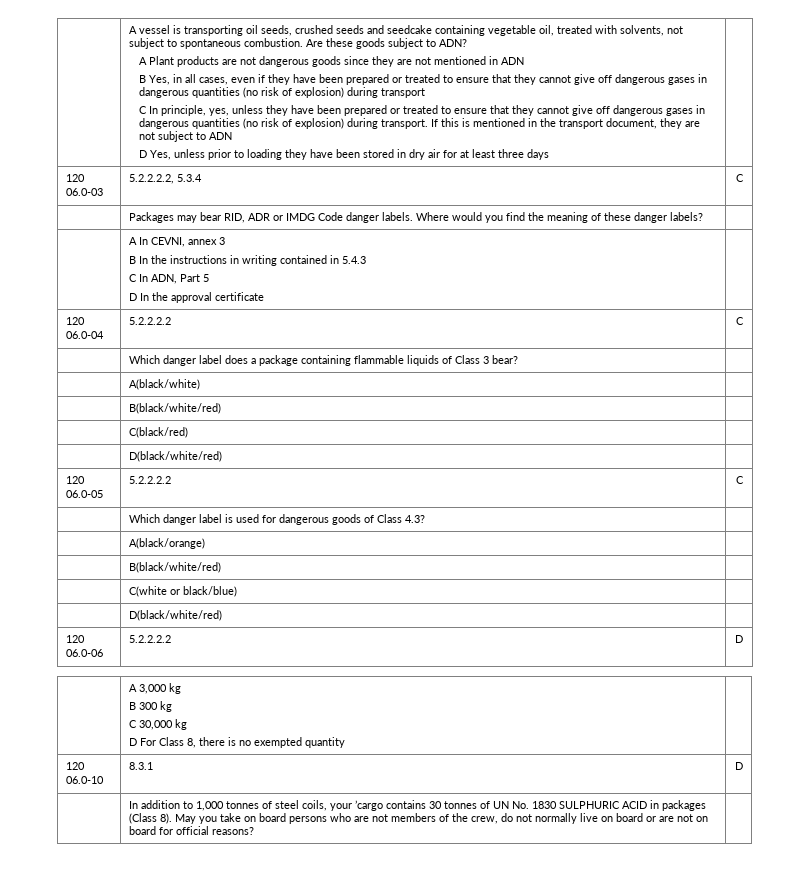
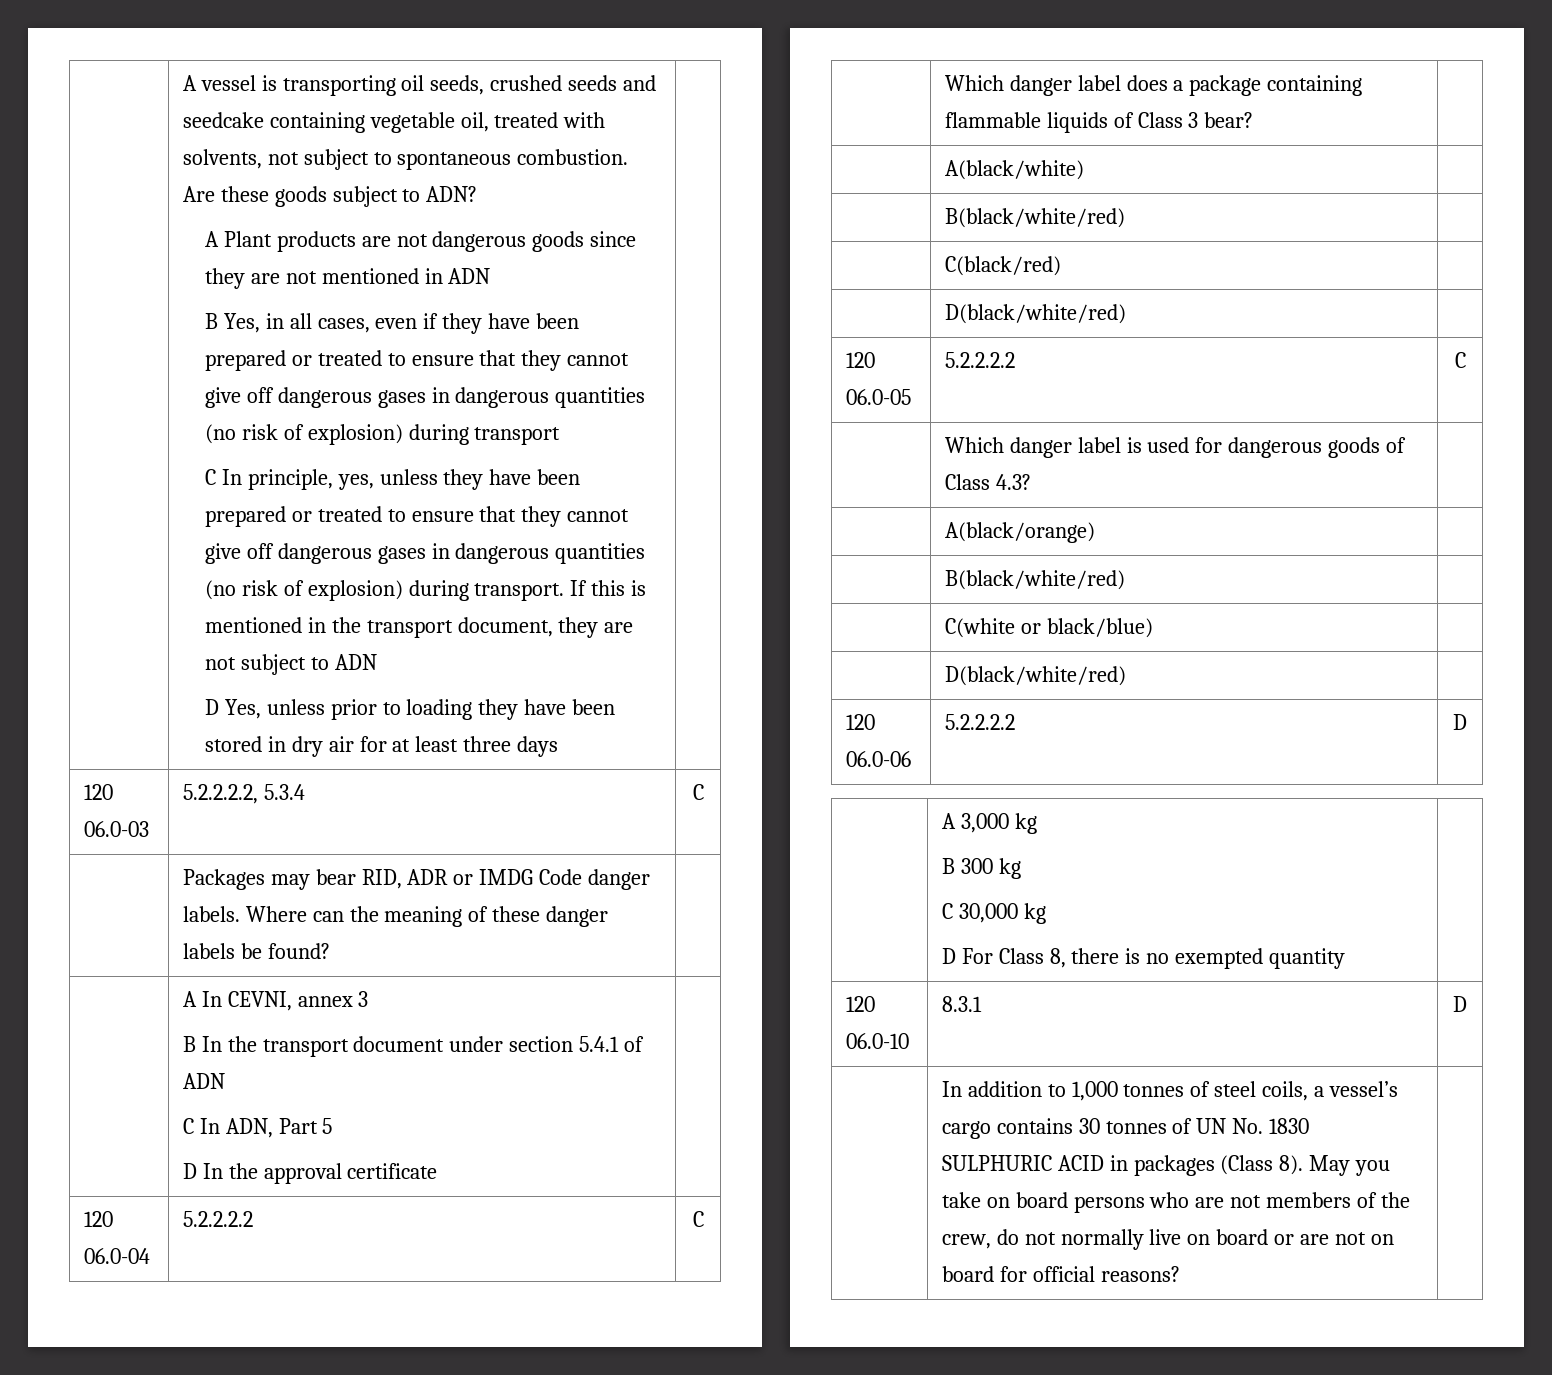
- | Packages may bear RID, ADR or IMDG Code danger labels. Where would you find the meaning of these danger labels? |
+ | Packages may bear RID, ADR or IMDG Code danger labels. Where can the meaning of these danger labels be found? |
  | A In CEVNI, annex 3
- B In the instructions in writing contained in 5.4.3
+ B In the transport document under section 5.4.1 of ADN
- In addition to 1,000 tonnes of steel coils, your ’cargo contains 30 tonnes of UN No. 1830 SULPHURIC ACID in packages (Class 8).
+ In addition to 1,000 tonnes of steel coils, a vessel’s cargo contains 30 tonnes of UN No. 1830 SULPHURIC ACID in packages (Class 8).

